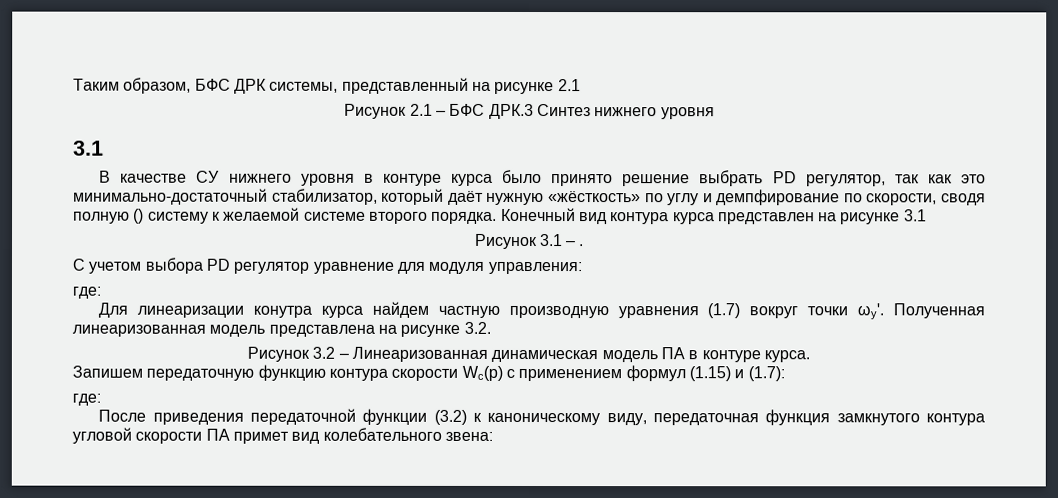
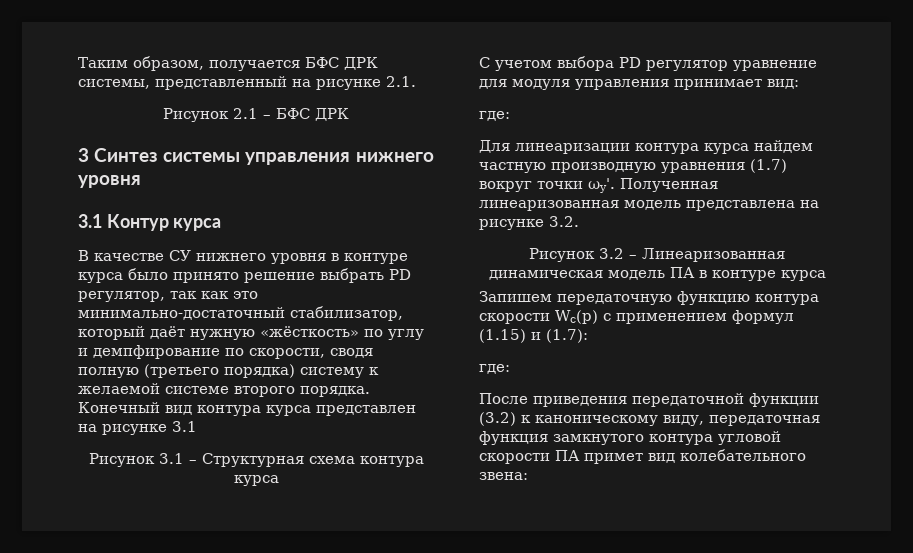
- Таким образом, БФС ДРК системы, представленный на рисунке 2.1
+ Таким образом, получается БФС ДРК системы, представленный на рисунке 2.1.
- Рисунок 2.1 – БФС ДРК.3 Синтез нижнего уровня
- 3.1
+ Рисунок 2.1 – БФС ДРК
+ 3 Синтез системы управления нижнего уровня
+ 3.1 Контур курса
- В качестве СУ нижнего уровня в контуре курса было принято решение выбрать PD регулятор, так как это минимально-достаточный стабилизатор, который даёт нужную «жёсткость» по углу и демпфирование по скорости, сводя полную () систему к желаемой системе второго порядка.
+ В качестве СУ нижнего уровня в контуре курса было принято решение выбрать PD регулятор, так как это минимально-достаточный стабилизатор, который даёт нужную «жёсткость» по углу и демпфирование по скорости, сводя полную (третьего порядка) систему к желаемой системе второго порядка.
- Рисунок 3.1 – .
+ Рисунок 3.1 – Структурная схема контура курса
- С учетом выбора PD регулятор уравнение для модуля управления:
+ С учетом выбора PD регулятор уравнение для модуля управления принимает вид:
- Для линеаризации конутра курса найдем частную производную уравнения (1.7) вокруг точки ωy'.
+ Для линеаризации контура курса найдем частную производную уравнения (1.7) вокруг точки ωy'.
- Рисунок 3.2 – Линеаризованная динамическая модель ПА в контуре курса.
+ Рисунок 3.2 – Линеаризованная динамическая модель ПА в контуре курса

